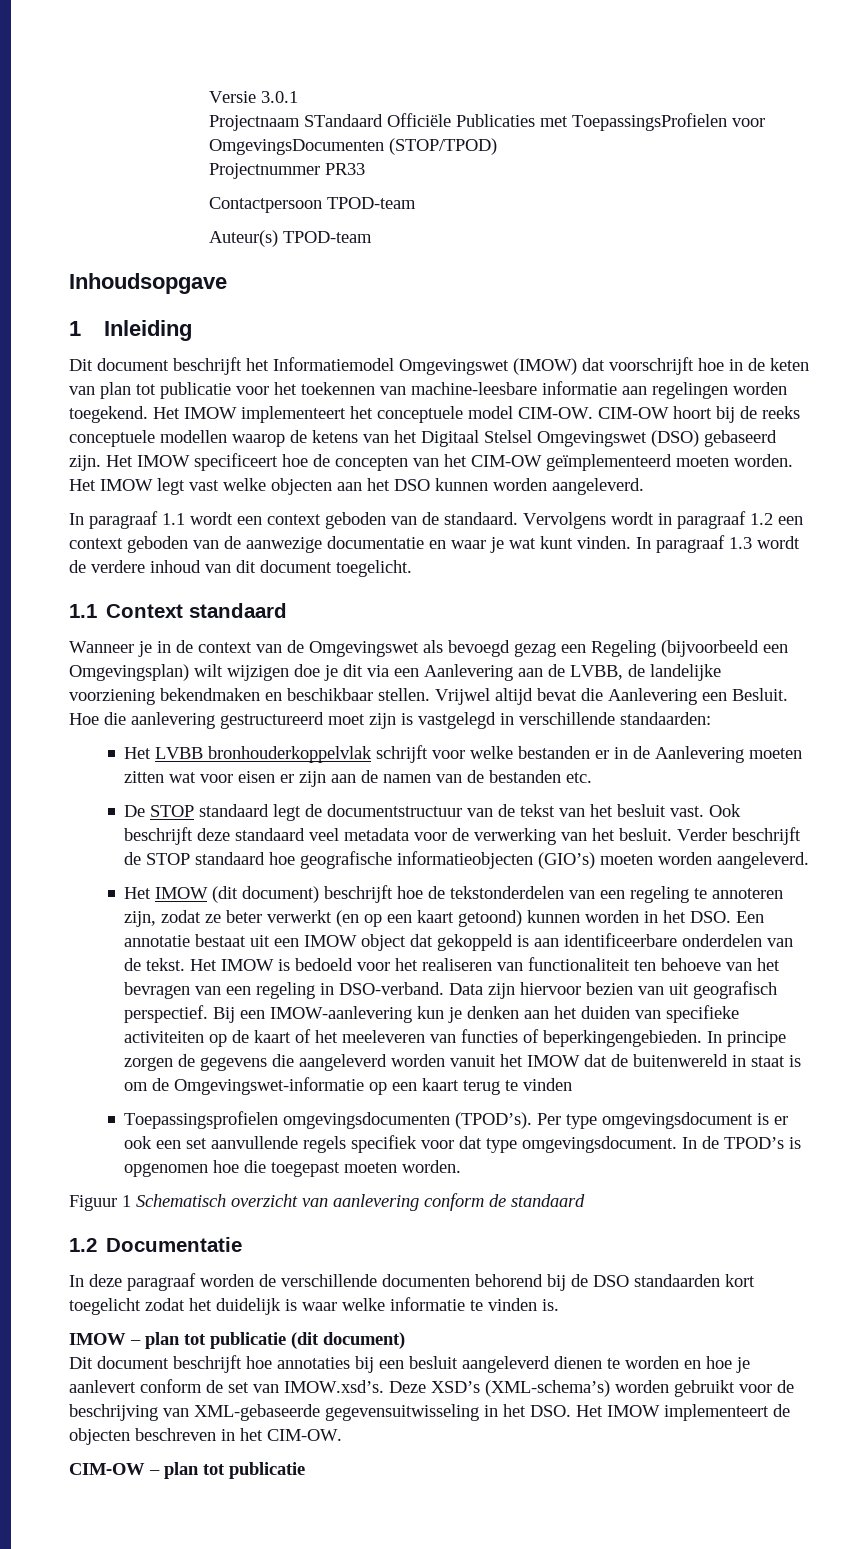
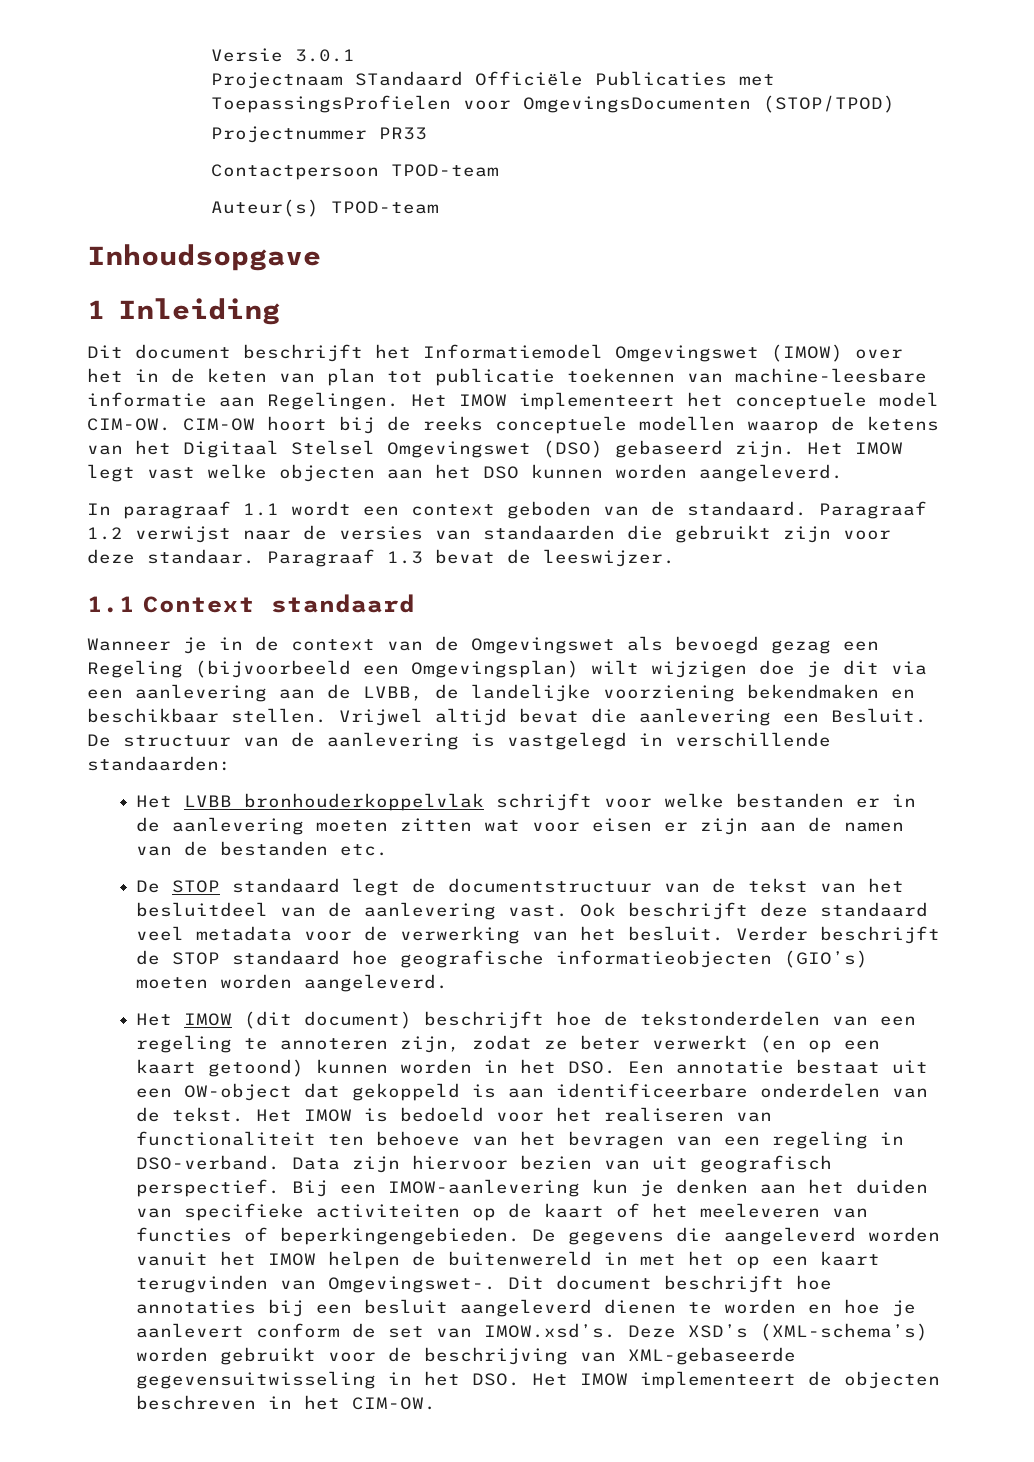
- Dit document beschrijft het Informatiemodel Omgevingswet (IMOW) dat voorschrijft hoe in de keten van plan tot publicatie voor het toekennen van machine-leesbare informatie aan regelingen worden toegekend.
+ Dit document beschrijft het Informatiemodel Omgevingswet (IMOW) over het in de keten van plan tot publicatie toekennen van machine-leesbare informatie aan Regelingen.
- Het IMOW specificeert hoe de concepten van het CIM-OW geïmplementeerd moeten worden. Het IMOW legt vast welke objecten aan het DSO kunnen worden aangeleverd.
+ Het IMOW legt vast welke objecten aan het DSO kunnen worden aangeleverd.
- Vervolgens wordt in paragraaf 1.2 een context geboden van de aanwezige documentatie en waar je wat kunt vinden. In paragraaf 1.3 wordt de verdere inhoud van dit document toegelicht.
+ Paragraaf 1.2 verwijst naar de versies van standaarden die gebruikt zijn voor deze standaar. Paragraaf 1.3 bevat de leeswijzer.
- Wanneer je in de context van de Omgevingswet als bevoegd gezag een Regeling (bijvoorbeeld een Omgevingsplan) wilt wijzigen doe je dit via een Aanlevering aan de LVBB, de landelijke voorziening bekendmaken en beschikbaar stellen.
+ Wanneer je in de context van de Omgevingswet als bevoegd gezag een Regeling (bijvoorbeeld een Omgevingsplan) wilt wijzigen doe je dit via een aanlevering aan de LVBB, de landelijke voorziening bekendmaken en beschikbaar stellen.
- Vrijwel altijd bevat die Aanlevering een Besluit.
+ Vrijwel altijd bevat die aanlevering een Besluit.
- Hoe die aanlevering gestructureerd moet zijn is vastgelegd in verschillende standaarden:
+ De structuur van de aanlevering is vastgelegd in verschillende standaarden:
- Het LVBB bronhouderkoppelvlak schrijft voor welke bestanden er in de Aanlevering moeten zitten wat voor eisen er zijn aan de namen van de bestanden etc.
+ Het LVBB bronhouderkoppelvlak schrijft voor welke bestanden er in de aanlevering moeten zitten wat voor eisen er zijn aan de namen van de bestanden etc.
- De STOP standaard legt de documentstructuur van de tekst van het besluit vast.
+ De STOP standaard legt de documentstructuur van de tekst van het besluitdeel van de aanlevering vast.
- Het IMOW (dit document) beschrijft hoe de tekstonderdelen van een regeling te annoteren zijn, zodat ze beter verwerkt (en op een kaart getoond) kunnen worden in het DSO. Een annotatie bestaat uit een IMOW object dat gekoppeld is aan identificeerbare onderdelen van de tekst.
+ Het IMOW (dit document) beschrijft hoe de tekstonderdelen van een regeling te annoteren zijn, zodat ze beter verwerkt (en op een kaart getoond) kunnen worden in het DSO. Een annotatie bestaat uit een OW-object dat gekoppeld is aan identificeerbare onderdelen van de tekst.
- In principe zorgen de gegevens die aangeleverd worden vanuit het IMOW dat de buitenwereld in staat is om de Omgevingswet-informatie op een kaart terug te vinden
- Toepassingsprofielen omgevingsdocumenten (TPOD’s). Per type omgevingsdocument is er ook een set aanvullende regels specifiek voor dat type omgevingsdocument. In de TPOD’s is opgenomen hoe die toegepast moeten worden.
- Figuur 1 Schematisch overzicht van aanlevering conform de standaard
- 1.2 Documentatie
- In deze paragraaf worden de verschillende documenten behorend bij de DSO standaarden kort toegelicht zodat het duidelijk is waar welke informatie te vinden is.
- IMOW – plan tot publicatie (dit document)
- Dit document beschrijft hoe annotaties bij een besluit aangeleverd dienen te worden en hoe je aanlevert conform de set van IMOW.xsd’s. Deze XSD’s (XML-schema’s) worden gebruikt voor de beschrijving van XML-gebaseerde gegevensuitwisseling in het DSO. Het IMOW implementeert de objecten beschreven in het CIM-OW.
+ De gegevens die aangeleverd worden vanuit het IMOW helpen de buitenwereld in met het op een kaart terugvinden van Omgevingswet-. Dit document beschrijft hoe annotaties bij een besluit aangeleverd dienen te worden en hoe je aanlevert conform de set van IMOW.xsd’s. Deze XSD’s (XML-schema’s) worden gebruikt voor de beschrijving van XML-gebaseerde gegevensuitwisseling in het DSO. Het IMOW implementeert de objecten beschreven in het CIM-OW.
- CIM-OW – plan tot publicatie

